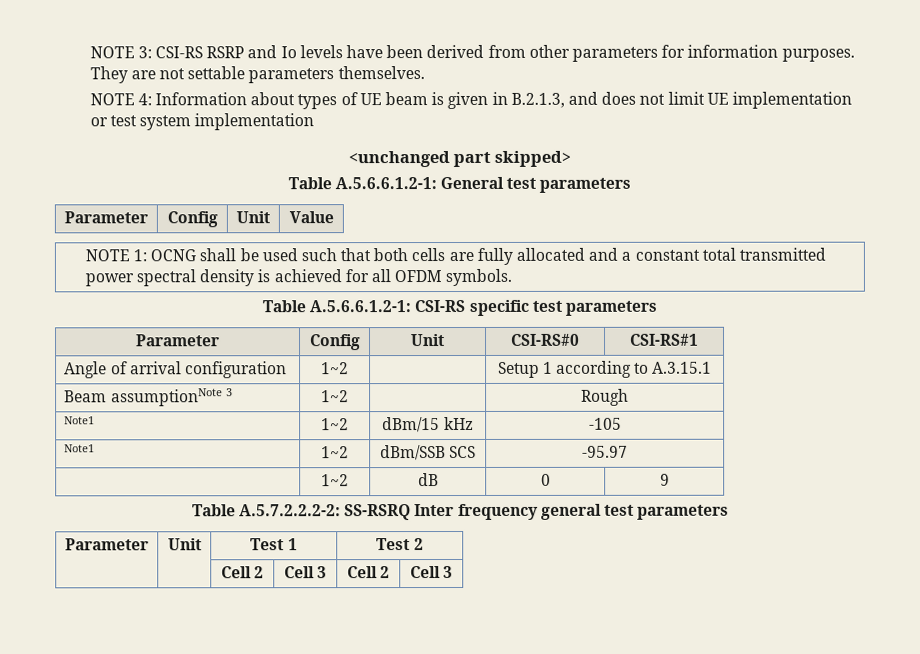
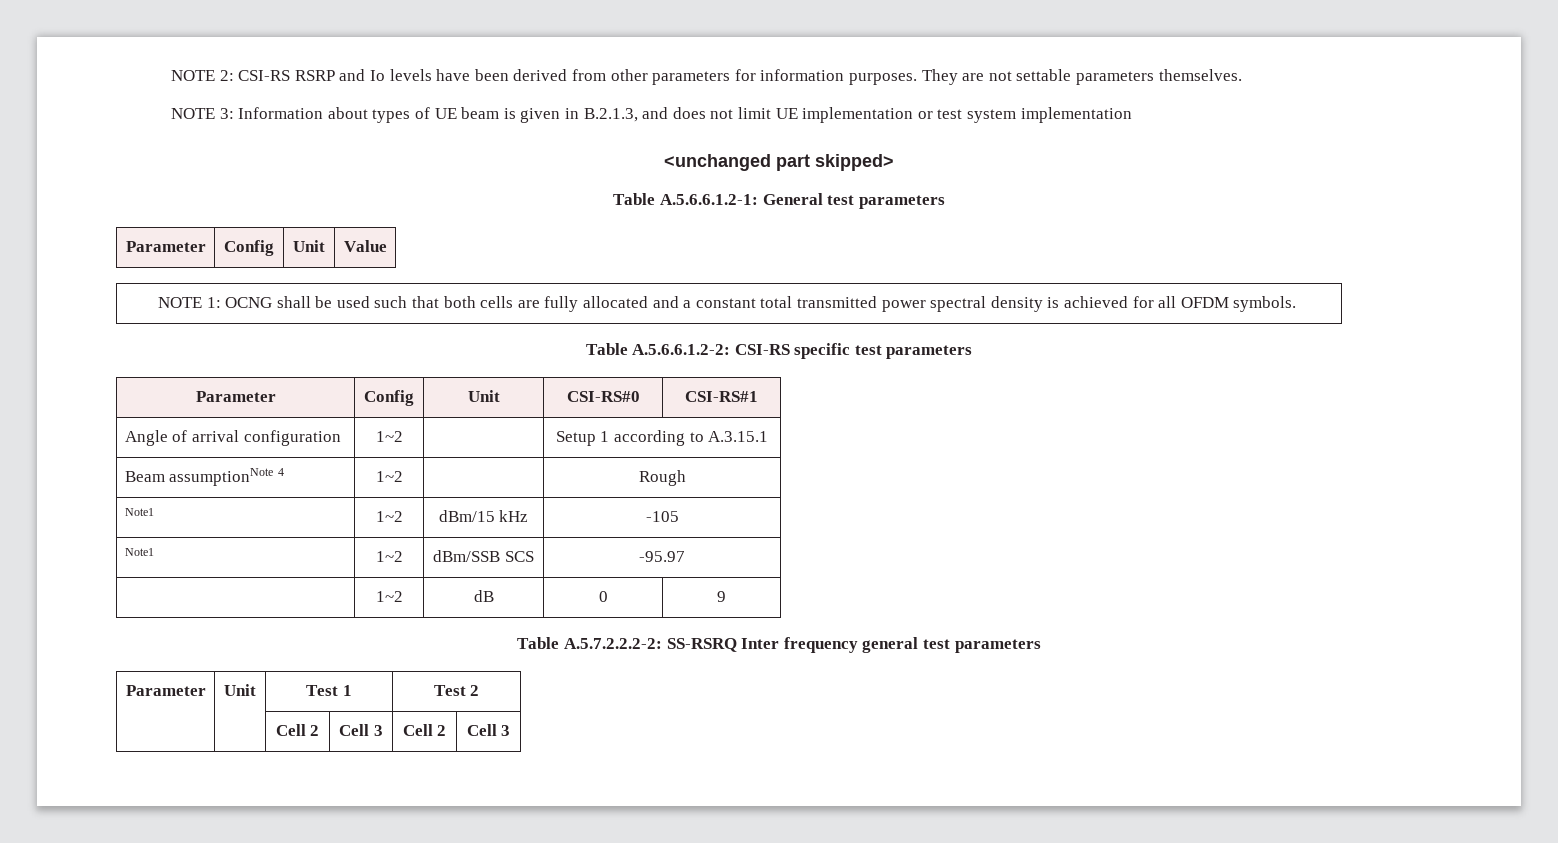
- NOTE 3: CSI-RS RSRP and Io levels have been derived from other parameters for information purposes.
+ NOTE 2: CSI-RS RSRP and Io levels have been derived from other parameters for information purposes.
- NOTE 4: Information about types of UE beam is given in B.2.1.3, and does not limit UE implementation or test system implementation
+ NOTE 3: Information about types of UE beam is given in B.2.1.3, and does not limit UE implementation or test system implementation
- Table A.5.6.6.1.2-1: CSI-RS specific test parameters
+ Table A.5.6.6.1.2-2: CSI-RS specific test parameters
- Beam assumptionNote 3 | 1~2 | | Rough
+ Beam assumptionNote 4 | 1~2 | | Rough

